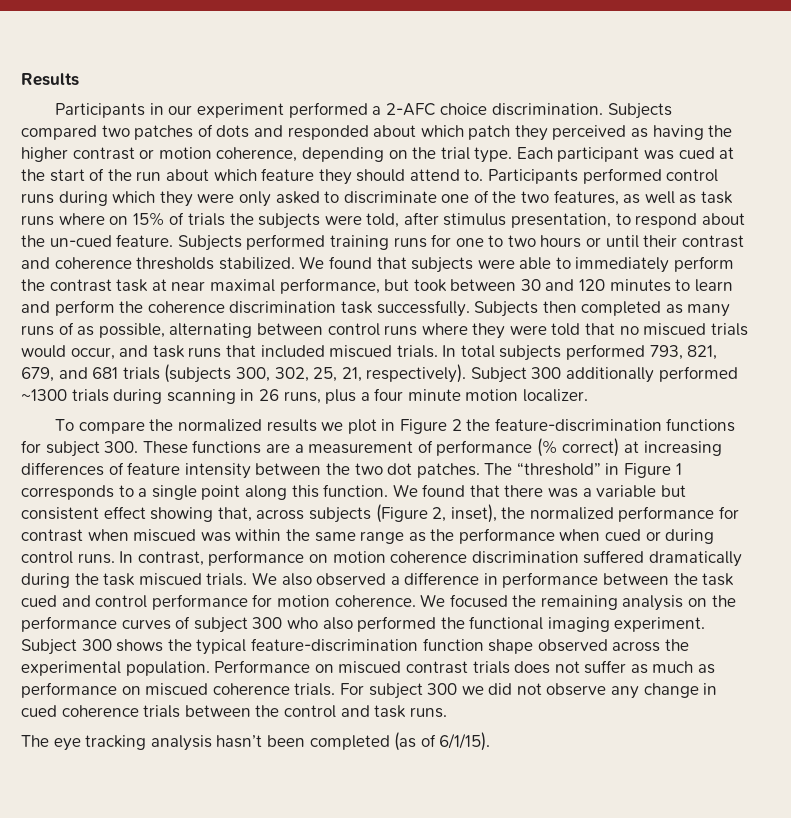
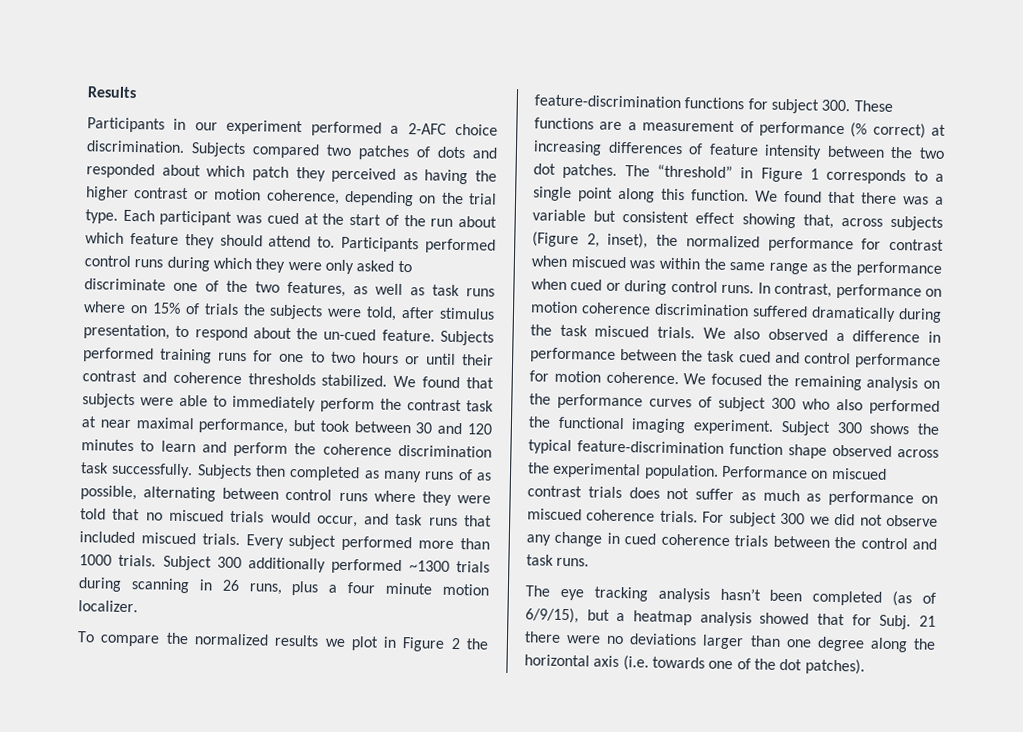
- In total subjects performed 793, 821, 679, and 681 trials (subjects 300, 302, 25, 21, respectively).
+ Every subject performed more than 1000 trials.
- The eye tracking analysis hasn’t been completed (as of 6/1/15).
+ The eye tracking analysis hasn’t been completed (as of 6/9/15), but a heatmap analysis showed that for Subj. 21 there were no deviations larger than one degree along the horizontal axis (i.e. towards one of the dot patches).

